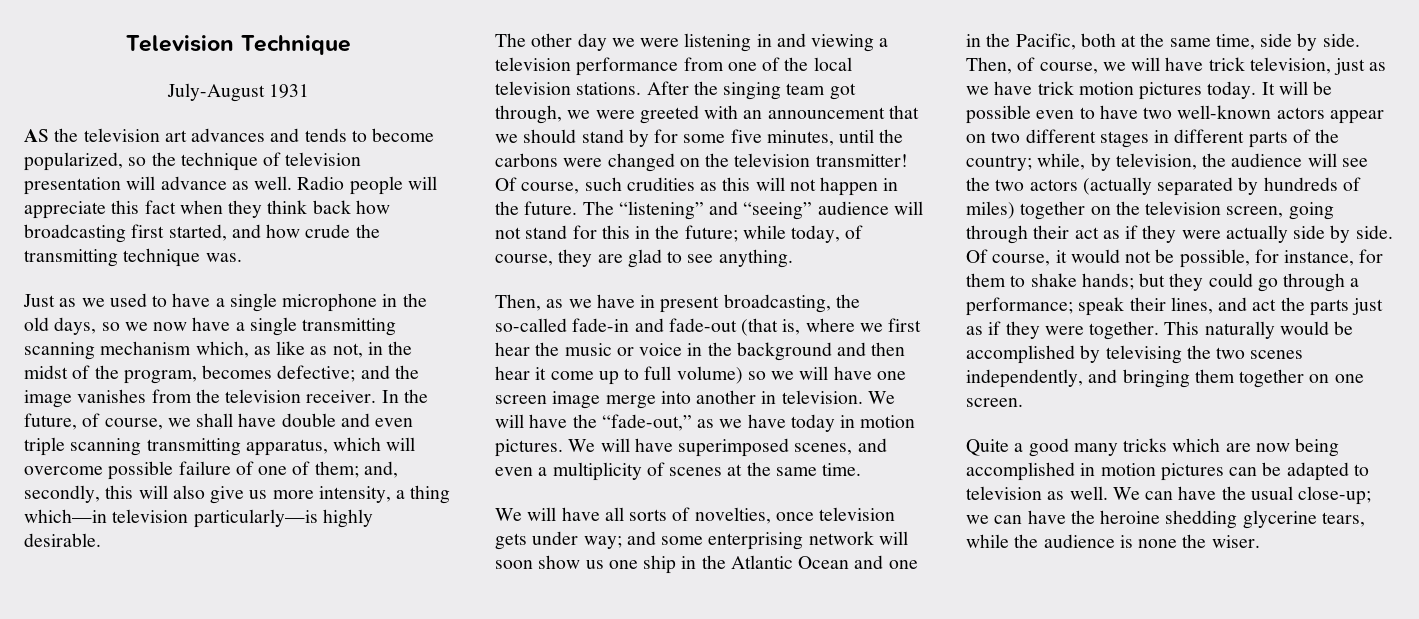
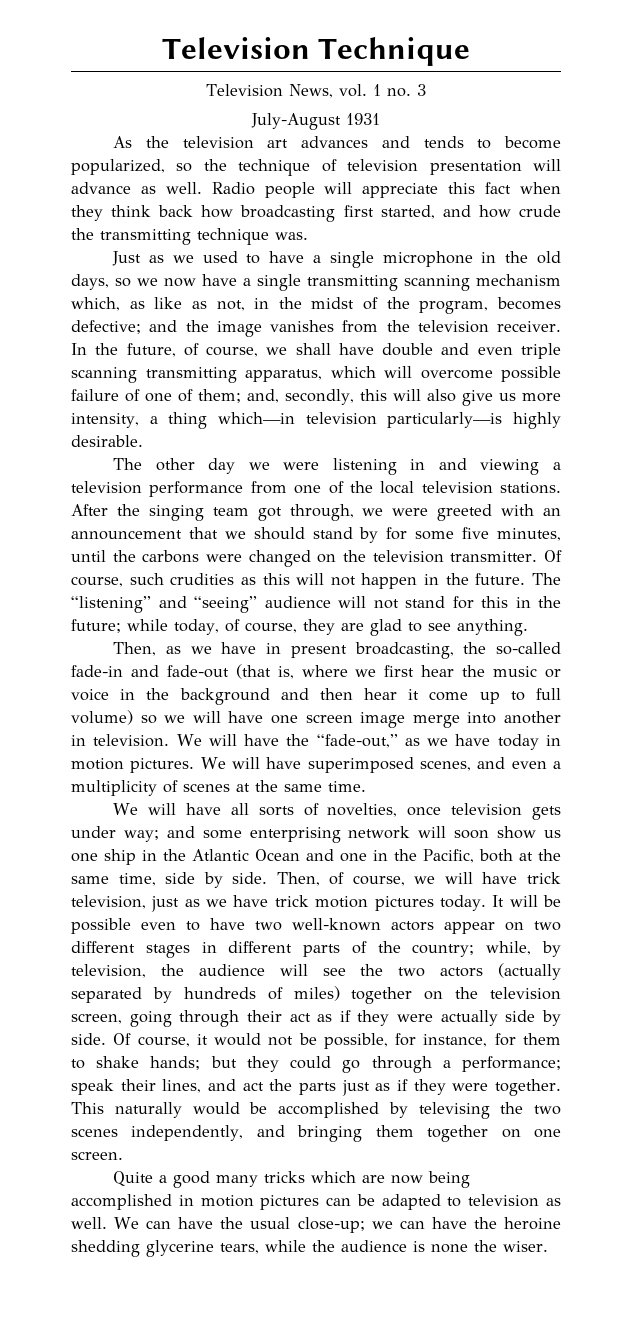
+ Television News, vol. 1 no. 3
- AS the television art advances and tends to become popularized, so the technique of television presentation will advance as well.
+ As the television art advances and tends to become popularized, so the technique of television presentation will advance as well.
- After the singing team got through, we were greeted with an announcement that we should stand by for some five minutes, until the carbons were changed on the television transmitter!
+ After the singing team got through, we were greeted with an announcement that we should stand by for some five minutes, until the carbons were changed on the television transmitter.

